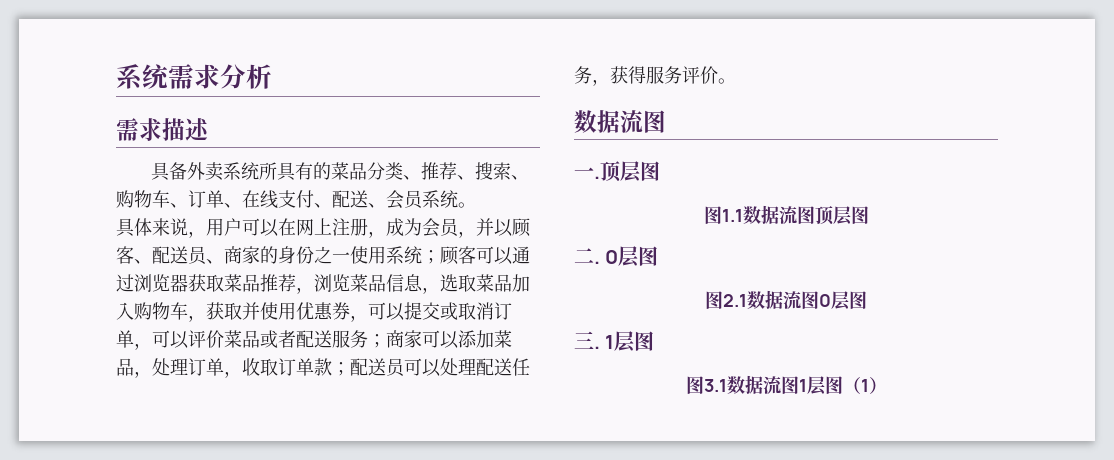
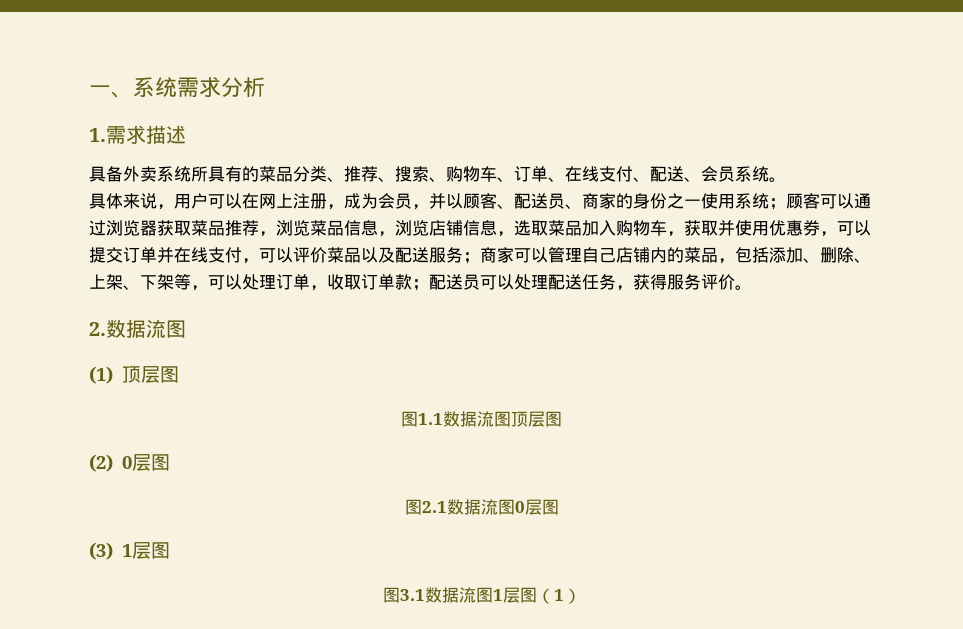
- 系统需求分析
+ 一、系统需求分析
- 需求描述
+ 1.需求描述
- 顾客可以通过浏览器获取菜品推荐，浏览菜品信息，选取菜品加入购物车，获取并使用优惠券，可以提交或取消订单，可以评价菜品或者配送服务；
+ 顾客可以通过浏览器获取菜品推荐，浏览菜品信息，浏览店铺信息，选取菜品加入购物车，获取并使用优惠券，可以提交订单并在线支付，可以评价菜品以及配送服务；
- 商家可以添加菜品，处理订单，收取订单款；
+ 商家可以管理自己店铺内的菜品，包括添加、删除、上架、下架等，可以处理订单，收取订单款；
  配送员可以处理配送任务，获得服务评价。
- 数据流图
+ 2.数据流图
- 一.顶层图
+ (1)顶层图
- 二. 0层图
+ (2) 0层图
- 三. 1层图
+ (3) 1层图

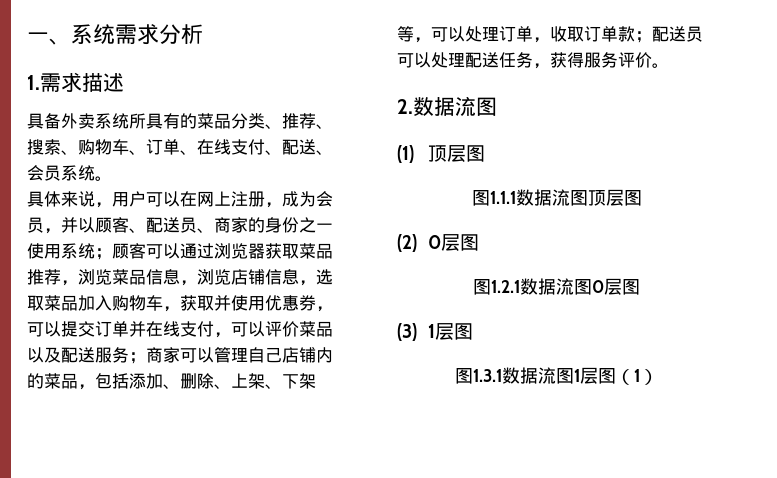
- 图1.1数据流图顶层图
+ 图1.1.1数据流图顶层图
- 图2.1数据流图0层图
+ 图1.2.1数据流图0层图
- 图3.1数据流图1层图（1）
+ 图1.3.1数据流图1层图（1）

